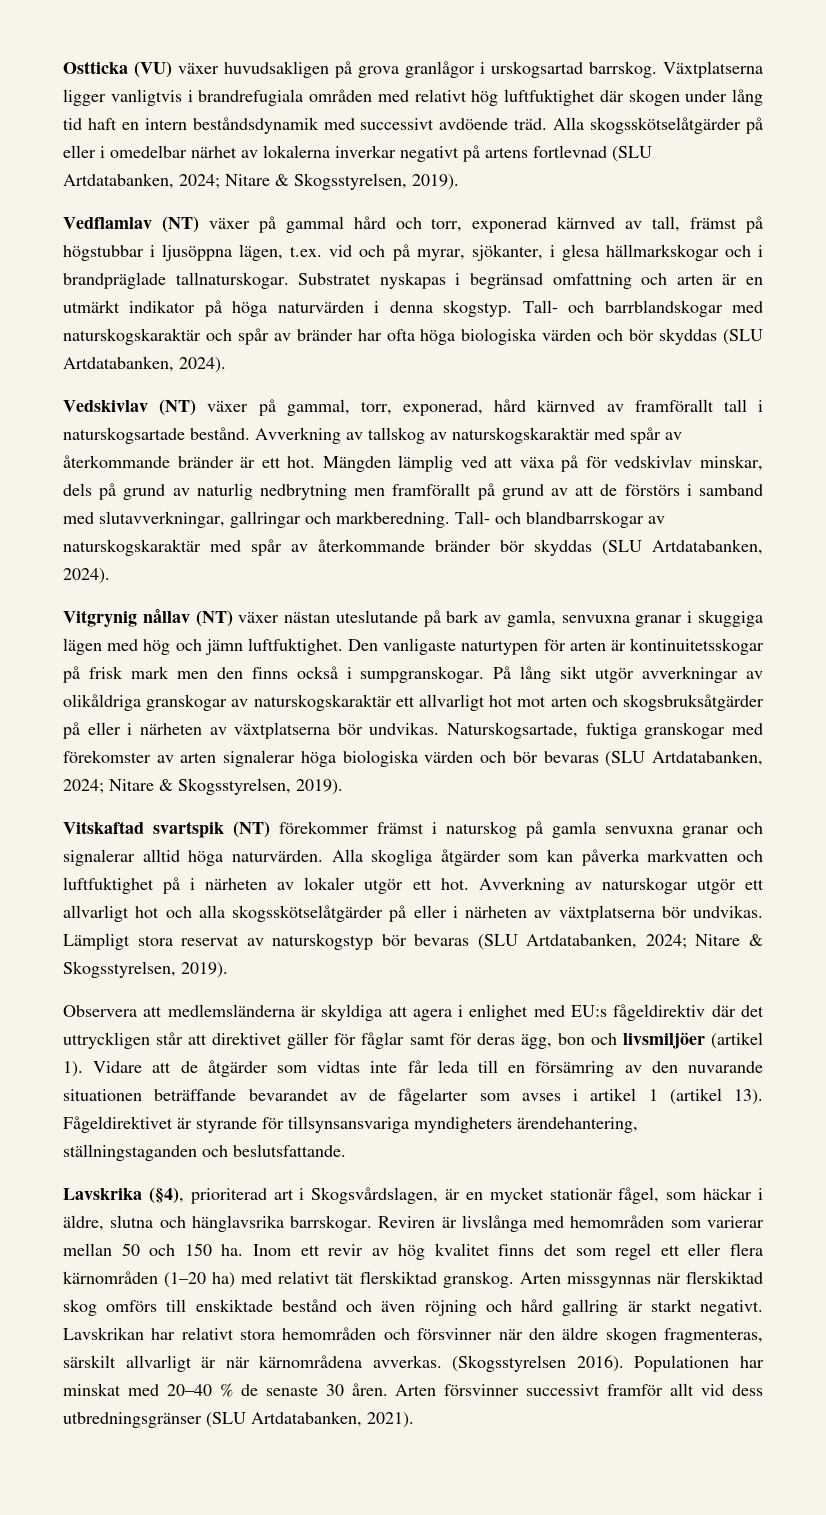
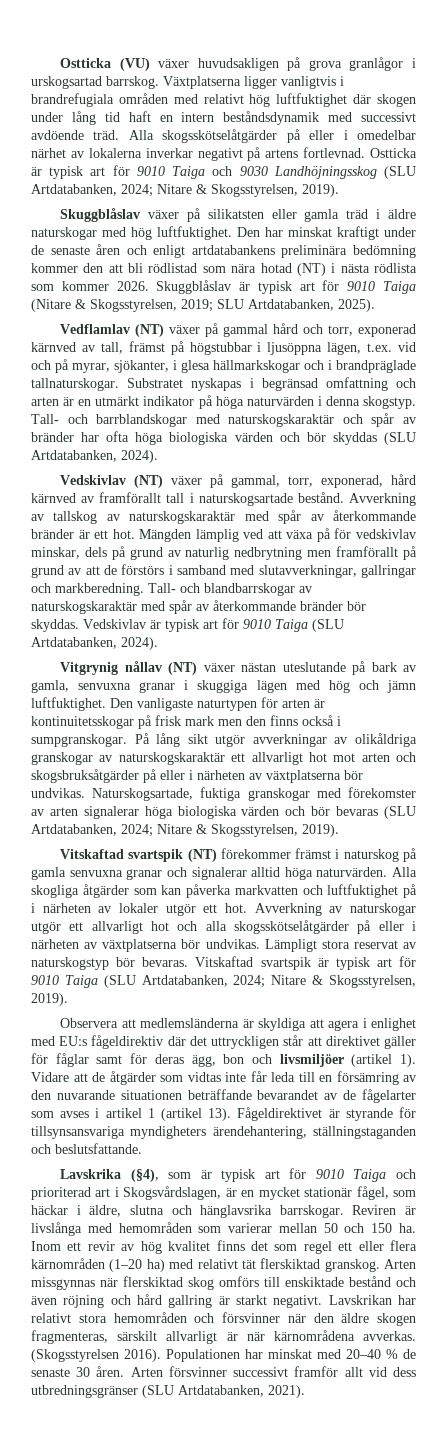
- Alla skogsskötselåtgärder på eller i omedelbar närhet av lokalerna inverkar negativt på artens fortlevnad (SLU Artdatabanken, 2024; Nitare & Skogsstyrelsen, 2019).
+ Alla skogsskötselåtgärder på eller i omedelbar närhet av lokalerna inverkar negativt på artens fortlevnad. Ostticka är typisk art för 9010 Taiga och 9030 Landhöjningsskog (SLU Artdatabanken, 2024; Nitare & Skogsstyrelsen, 2019).
+ Skuggblåslav växer på silikatsten eller gamla träd i äldre naturskogar med hög luftfuktighet. Den har minskat kraftigt under de senaste åren och enligt artdatabankens preliminära bedömning kommer den att bli rödlistad som nära hotad (NT) i nästa rödlista som kommer 2026. Skuggblåslav är typisk art för 9010 Taiga (Nitare & Skogsstyrelsen, 2019; SLU Artdatabanken, 2025).
- Tall- och blandbarrskogar av naturskogskaraktär med spår av återkommande bränder bör skyddas (SLU Artdatabanken, 2024).
+ Tall- och blandbarrskogar av naturskogskaraktär med spår av återkommande bränder bör skyddas. Vedskivlav är typisk art för 9010 Taiga (SLU Artdatabanken, 2024).
- Lämpligt stora reservat av naturskogstyp bör bevaras (SLU Artdatabanken, 2024; Nitare & Skogsstyrelsen, 2019).
+ Lämpligt stora reservat av naturskogstyp bör bevaras. Vitskaftad svartspik är typisk art för 9010 Taiga (SLU Artdatabanken, 2024; Nitare & Skogsstyrelsen, 2019).
- Lavskrika (§4), prioriterad art i Skogsvårdslagen, är en mycket stationär fågel, som häckar i äldre, slutna och hänglavsrika barrskogar.
+ Lavskrika (§4), som är typisk art för 9010 Taiga och prioriterad art i Skogsvårdslagen, är en mycket stationär fågel, som häckar i äldre, slutna och hänglavsrika barrskogar.

